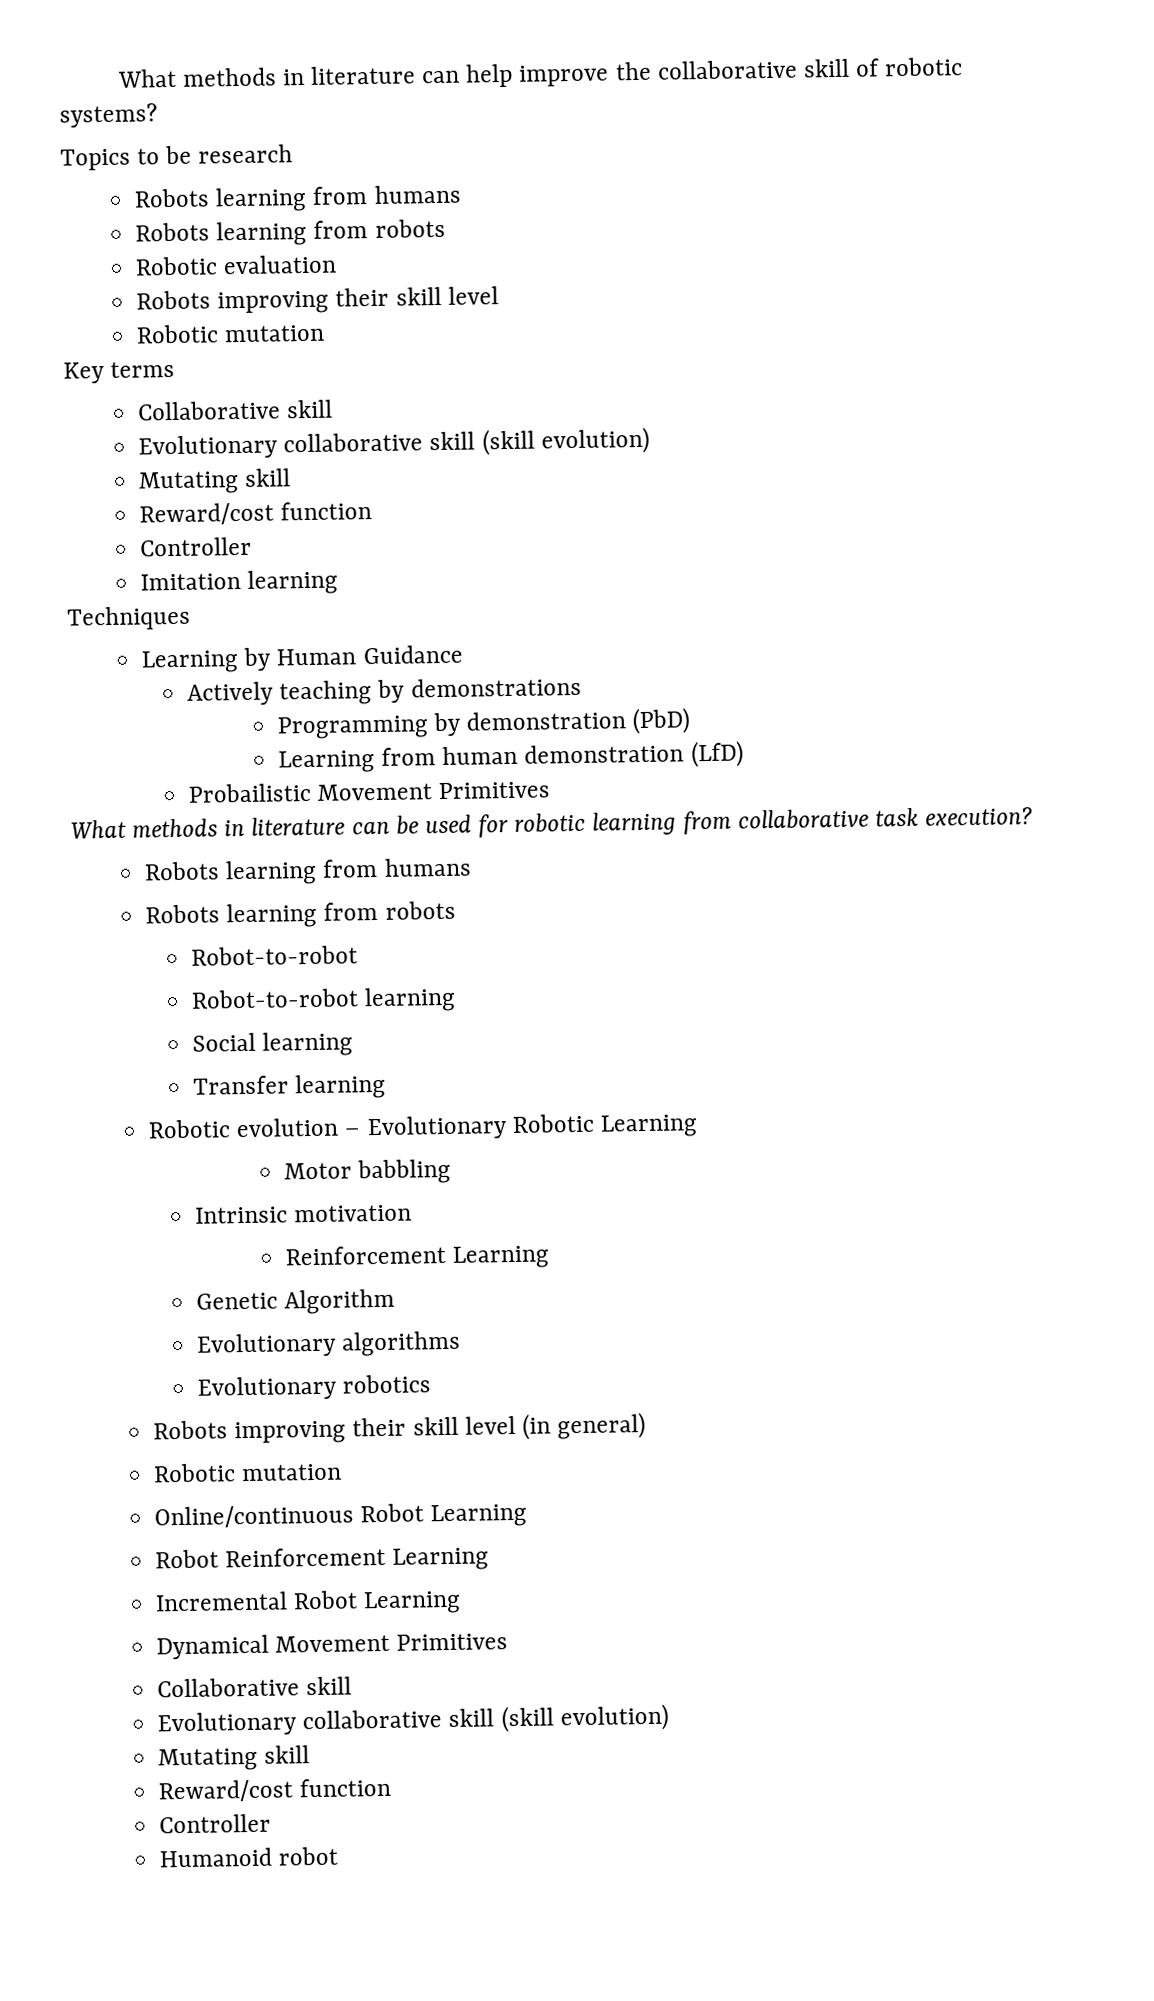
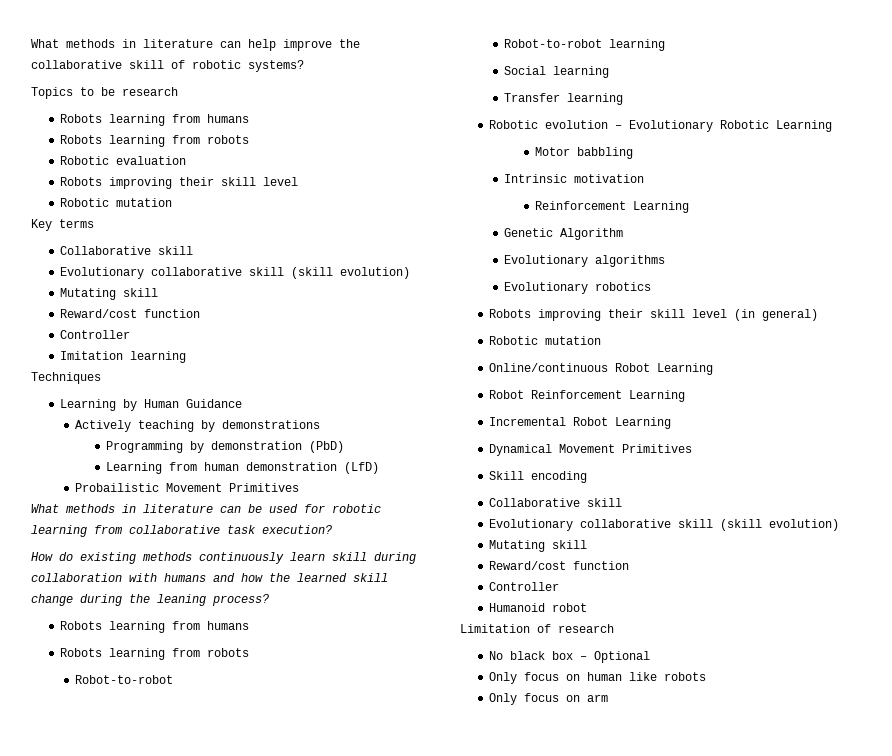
+ How do existing methods continuously learn skill during collaboration with humans and how the learned skill change during the leaning process?
+ Skill encoding
+ Limitation of research
+ No black box – Optional
+ Only focus on human like robots
+ Only focus on arm

